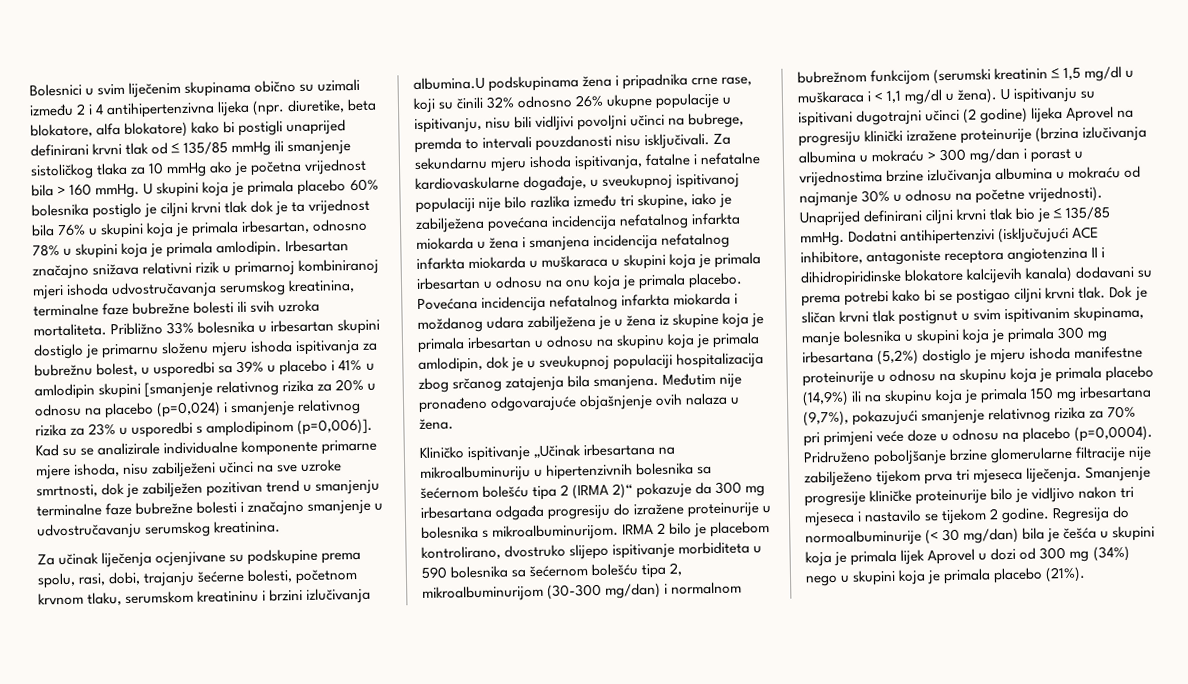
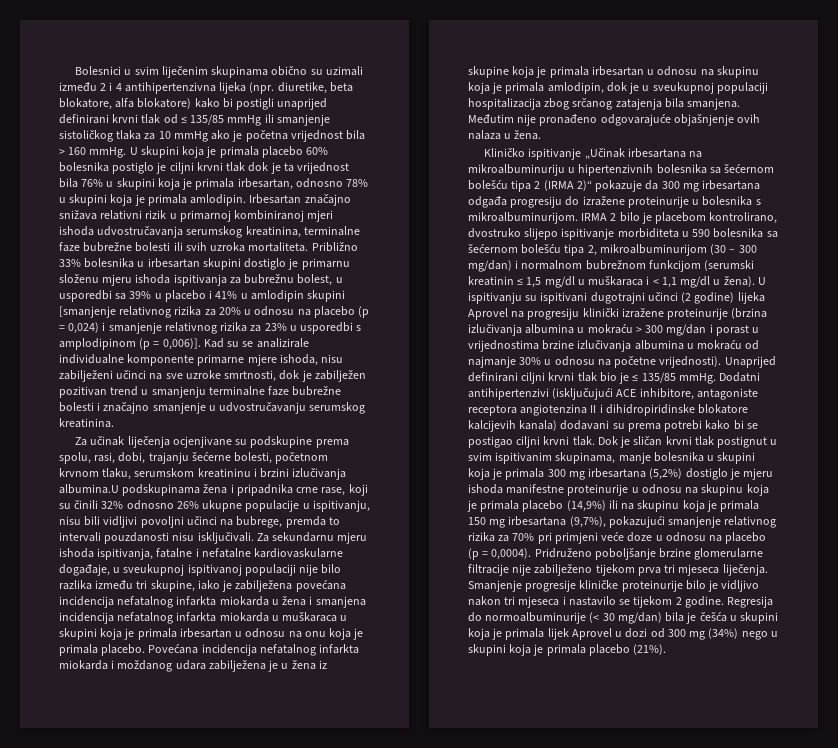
- Približno 33% bolesnika u irbesartan skupini dostiglo je primarnu složenu mjeru ishoda ispitivanja za bubrežnu bolest, u usporedbi sa 39% u placebo i 41% u amlodipin skupini [smanjenje relativnog rizika za 20% u odnosu na placebo (p=0,024) i smanjenje relativnog rizika za 23% u usporedbi s amplodipinom (p=0,006)].
+ Približno 33% bolesnika u irbesartan skupini dostiglo je primarnu složenu mjeru ishoda ispitivanja za bubrežnu bolest, u usporedbi sa 39% u placebo i 41% u amlodipin skupini [smanjenje relativnog rizika za 20% u odnosu na placebo (p = 0,024) i smanjenje relativnog rizika za 23% u usporedbi s amplodipinom (p = 0,006)].
- IRMA 2 bilo je placebom kontrolirano, dvostruko slijepo ispitivanje morbiditeta u 590 bolesnika sa šećernom bolešću tipa 2, mikroalbuminurijom (30-300 mg/dan) i normalnom bubrežnom funkcijom (serumski kreatinin ≤ 1,5 mg/dl u muškaraca i < 1,1 mg/dl u žena).
+ IRMA 2 bilo je placebom kontrolirano, dvostruko slijepo ispitivanje morbiditeta u 590 bolesnika sa šećernom bolešću tipa 2, mikroalbuminurijom (30 – 300 mg/dan) i normalnom bubrežnom funkcijom (serumski kreatinin ≤ 1,5 mg/dl u muškaraca i < 1,1 mg/dl u žena).
- Dok je sličan krvni tlak postignut u svim ispitivanim skupinama, manje bolesnika u skupini koja je primala 300 mg irbesartana (5,2%) dostiglo je mjeru ishoda manifestne proteinurije u odnosu na skupinu koja je primala placebo (14,9%) ili na skupinu koja je primala 150 mg irbesartana (9,7%), pokazujući smanjenje relativnog rizika za 70% pri primjeni veće doze u odnosu na placebo (p=0,0004).
+ Dok je sličan krvni tlak postignut u svim ispitivanim skupinama, manje bolesnika u skupini koja je primala 300 mg irbesartana (5,2%) dostiglo je mjeru ishoda manifestne proteinurije u odnosu na skupinu koja je primala placebo (14,9%) ili na skupinu koja je primala 150 mg irbesartana (9,7%), pokazujući smanjenje relativnog rizika za 70% pri primjeni veće doze u odnosu na placebo (p = 0,0004).

